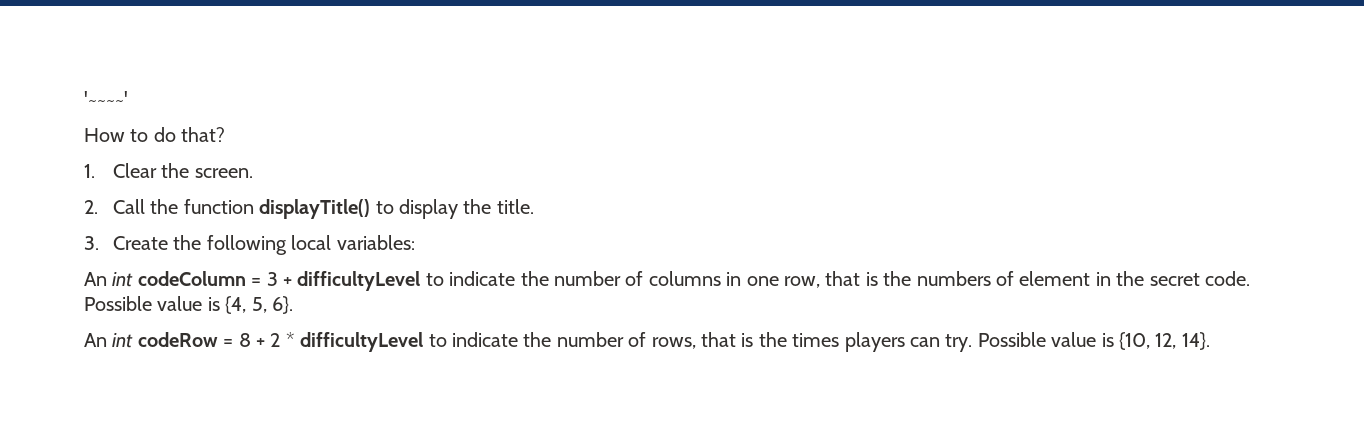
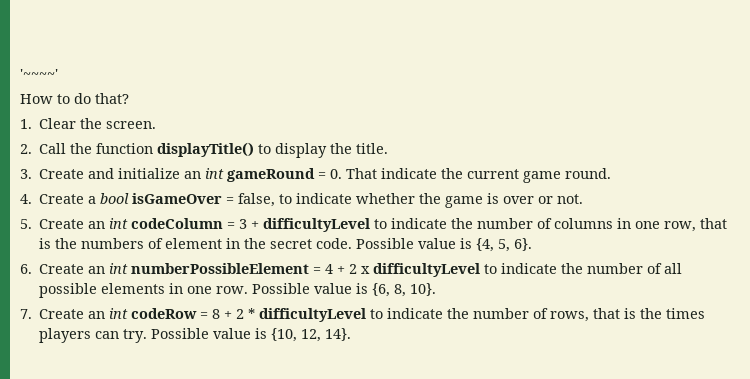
- 3. Create the following local variables:
- An int codeColumn = 3 + difficultyLevel to indicate the number of columns in one row, that is the numbers of element in the secret code.
+ 3. Create and initialize an int gameRound = 0. That indicate the current game round.
+ 4. Create a bool isGameOver = false, to indicate whether the game is over or not.
+ 5. Create an int codeColumn = 3 + difficultyLevel to indicate the number of columns in one row, that is the numbers of element in the secret code.
- An int codeRow = 8 + 2 * difficultyLevel to indicate the number of rows, that is the times players can try.
+ 6. Create an int numberPossibleElement = 4 + 2 x difficultyLevel to indicate the number of all possible elements in one row. Possible value is {6, 8, 10}.
+ 7. Create an int codeRow = 8 + 2 * difficultyLevel to indicate the number of rows, that is the times players can try.

